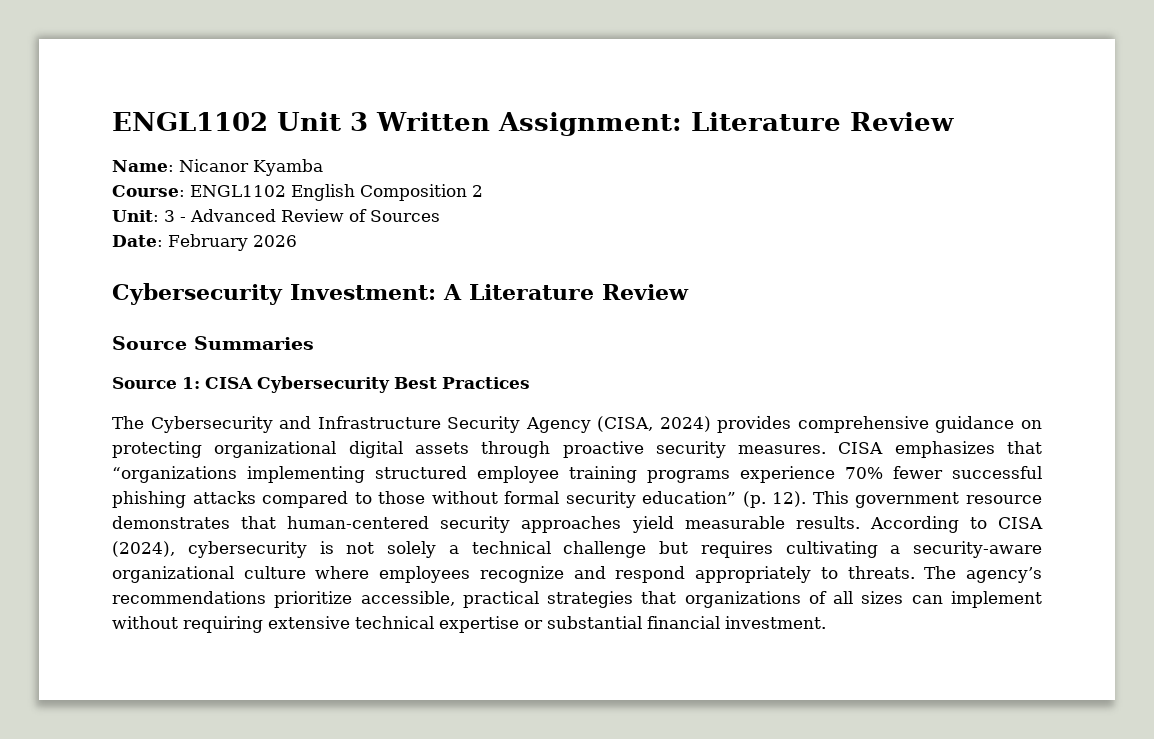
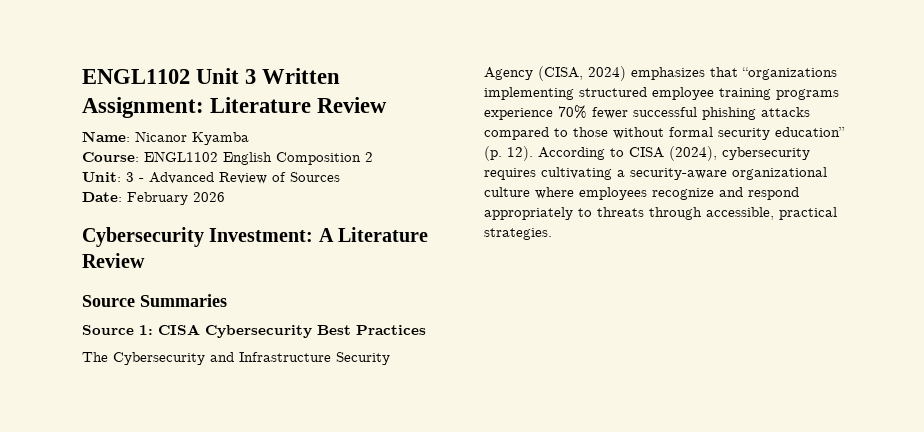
- The Cybersecurity and Infrastructure Security Agency (CISA, 2024) provides comprehensive guidance on protecting organizational digital assets through proactive security measures. CISA emphasizes that “organizations implementing structured employee training programs experience 70% fewer successful phishing attacks compared to those without formal security education” (p. 12).
+ The Cybersecurity and Infrastructure Security Agency (CISA, 2024) emphasizes that “organizations implementing structured employee training programs experience 70% fewer successful phishing attacks compared to those without formal security education” (p. 12).
- This government resource demonstrates that human-centered security approaches yield measurable results.
- According to CISA (2024), cybersecurity is not solely a technical challenge but requires cultivating a security-aware organizational culture where employees recognize and respond appropriately to threats. The agency’s recommendations prioritize accessible, practical strategies that organizations of all sizes can implement without requiring extensive technical expertise or substantial financial investment.
+ According to CISA (2024), cybersecurity requires cultivating a security-aware organizational culture where employees recognize and respond appropriately to threats through accessible, practical strategies.

